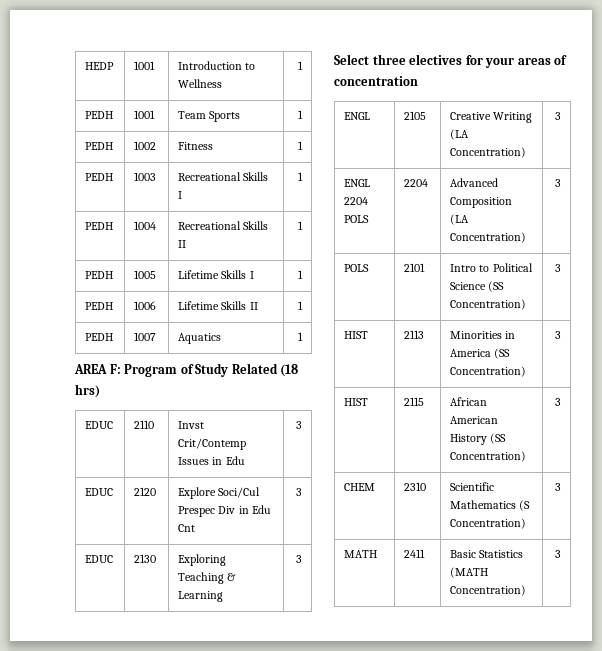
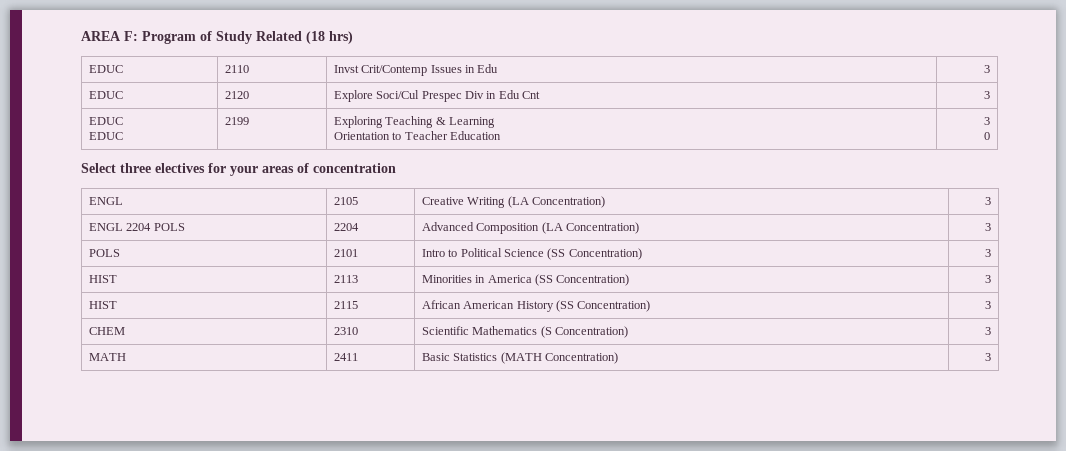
- HEDP | 1001 | Introduction to Wellness | 1
- PEDH | 1001 | Team Sports | 1
- PEDH | 1002 | Fitness | 1
- PEDH | 1003 | Recreational Skills I | 1
- PEDH | 1004 | Recreational Skills II | 1
- PEDH | 1005 | Lifetime Skills I | 1
- PEDH | 1006 | Lifetime Skills II | 1
- PEDH | 1007 | Aquatics | 1
  EDUC | 2120 | Explore Soci/Cul Prespec Div in Edu Cnt | 3
- EDUC | 2130 | Exploring Teaching & Learning | 3
+ EDUC
+ EDUC | 2199 | Exploring Teaching & Learning
+ Orientation to Teacher Education | 3
+ 0

